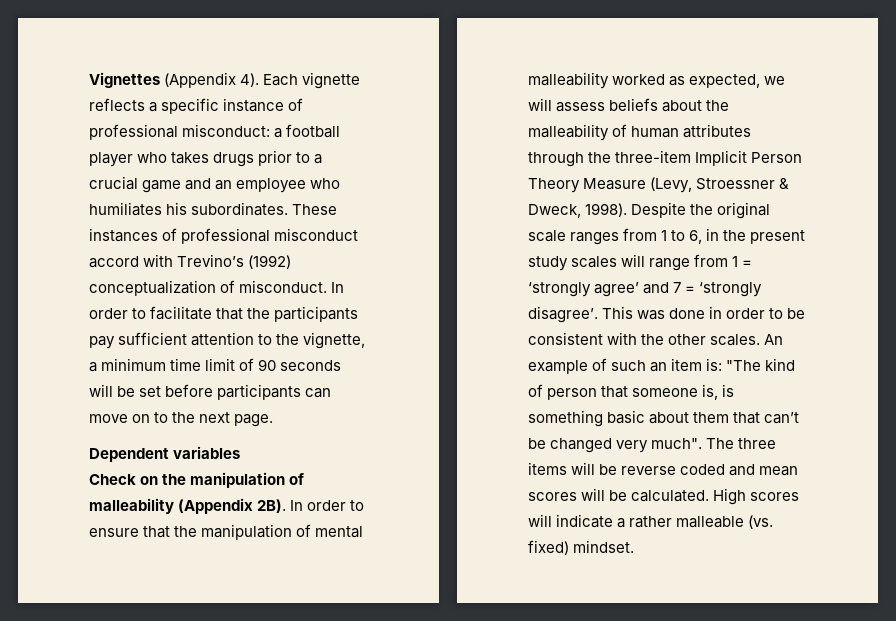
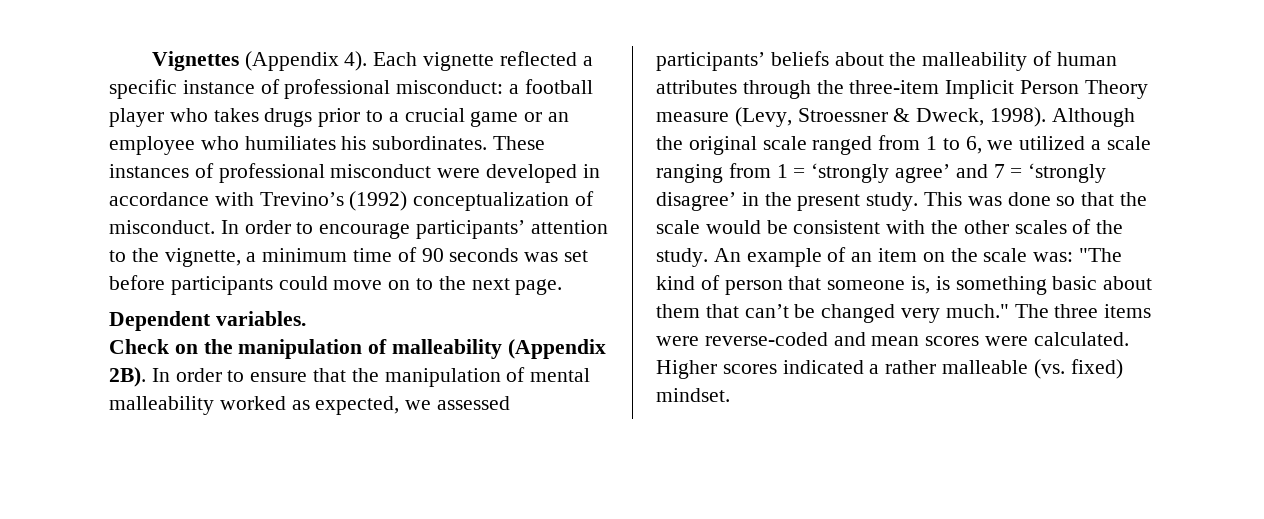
- Each vignette reflects a specific instance of professional misconduct: a football player who takes drugs prior to a crucial game and an employee who humiliates his subordinates.
+ Each vignette reflected a specific instance of professional misconduct: a football player who takes drugs prior to a crucial game or an employee who humiliates his subordinates.
- These instances of professional misconduct accord with Trevino’s (1992) conceptualization of misconduct.
+ These instances of professional misconduct were developed in accordance with Trevino’s (1992) conceptualization of misconduct.
- In order to facilitate that the participants pay sufficient attention to the vignette, a minimum time limit of 90 seconds will be set before participants can move on to the next page.
+ In order to encourage participants’ attention to the vignette, a minimum time of 90 seconds was set before participants could move on to the next page.
- Dependent variables
+ Dependent variables.
- In order to ensure that the manipulation of mental malleability worked as expected, we will assess beliefs about the malleability of human attributes through the three-item Implicit Person Theory Measure (Levy, Stroessner & Dweck, 1998).
+ In order to ensure that the manipulation of mental malleability worked as expected, we assessed participants’ beliefs about the malleability of human attributes through the three-item Implicit Person Theory measure (Levy, Stroessner & Dweck, 1998).
- Despite the original scale ranges from 1 to 6, in the present study scales will range from 1 = ‘strongly agree’ and 7 = ‘strongly disagree’. This was done in order to be consistent with the other scales.
+ Although the original scale ranged from 1 to 6, we utilized a scale ranging from 1 = ‘strongly agree’ and 7 = ‘strongly disagree’ in the present study. This was done so that the scale would be consistent with the other scales of the study.
- An example of such an item is: "The kind of person that someone is, is something basic about them that can’t be changed very much".
+ An example of an item on the scale was: "The kind of person that someone is, is something basic about them that can’t be changed very much."
- The three items will be reverse coded and mean scores will be calculated. High scores will indicate a rather malleable (vs. fixed) mindset.
+ The three items were reverse-coded and mean scores were calculated. Higher scores indicated a rather malleable (vs. fixed) mindset.

